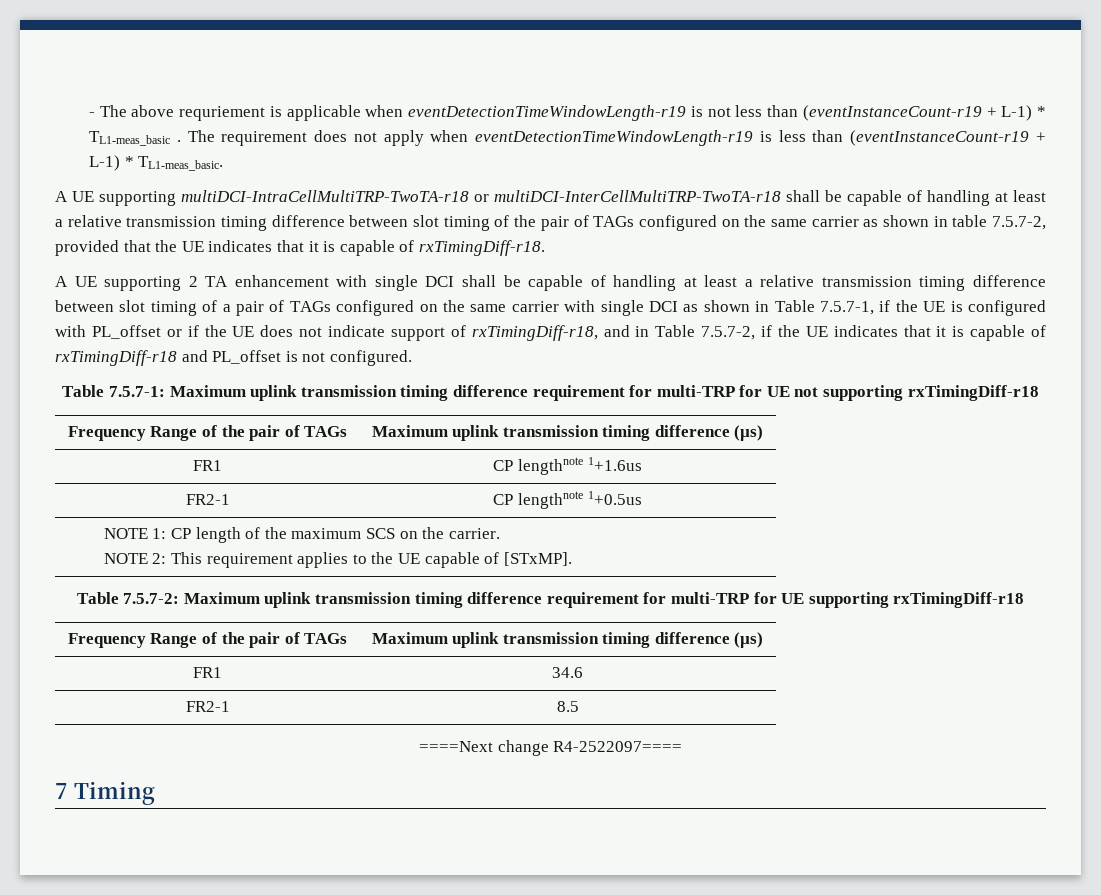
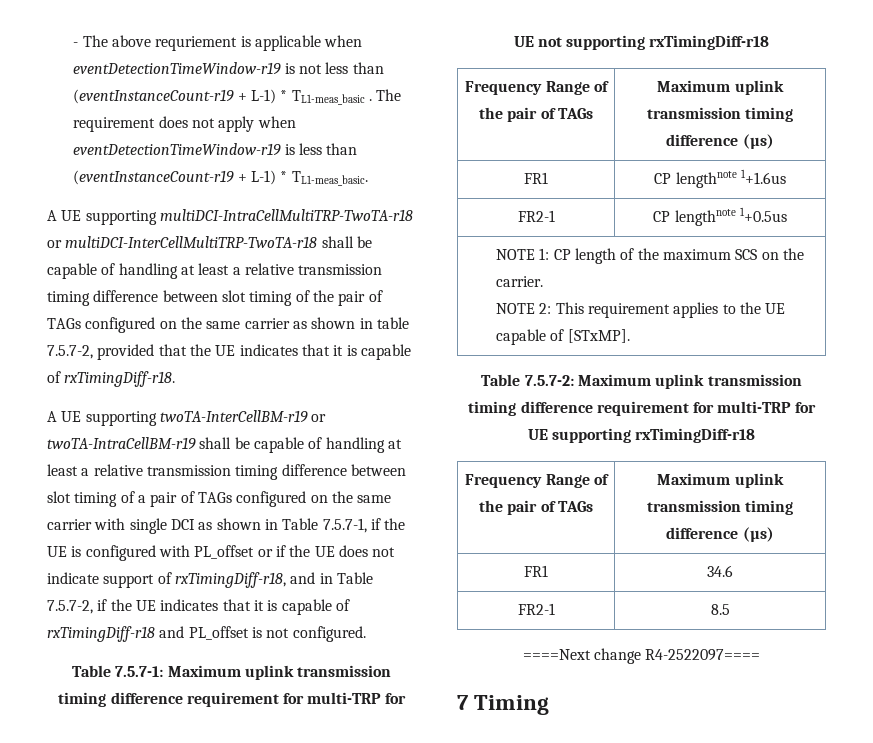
- - The above requriement is applicable when eventDetectionTimeWindowLength-r19 is not less than (eventInstanceCount-r19 + L-1) * TL1-meas_basic .
+ - The above requriement is applicable when eventDetectionTimeWindow-r19 is not less than (eventInstanceCount-r19 + L-1) * TL1-meas_basic .
- The requirement does not apply when eventDetectionTimeWindowLength-r19 is less than (eventInstanceCount-r19 + L-1) * TL1-meas_basic.
+ The requirement does not apply when eventDetectionTimeWindow-r19 is less than (eventInstanceCount-r19 + L-1) * TL1-meas_basic.
- A UE supporting 2 TA enhancement with single DCI shall be capable of handling at least a relative transmission timing difference between slot timing of a pair of TAGs configured on the same carrier with single DCI as shown in Table 7.5.7-1, if the UE is configured with PL_offset or if the UE does not indicate support of rxTimingDiff-r18, and in Table 7.5.7-2, if the UE indicates that it is capable of rxTimingDiff-r18 and PL_offset is not configured.
+ A UE supporting twoTA-InterCellBM-r19 or twoTA-IntraCellBM-r19 shall be capable of handling at least a relative transmission timing difference between slot timing of a pair of TAGs configured on the same carrier with single DCI as shown in Table 7.5.7-1, if the UE is configured with PL_offset or if the UE does not indicate support of rxTimingDiff-r18, and in Table 7.5.7-2, if the UE indicates that it is capable of rxTimingDiff-r18 and PL_offset is not configured.

